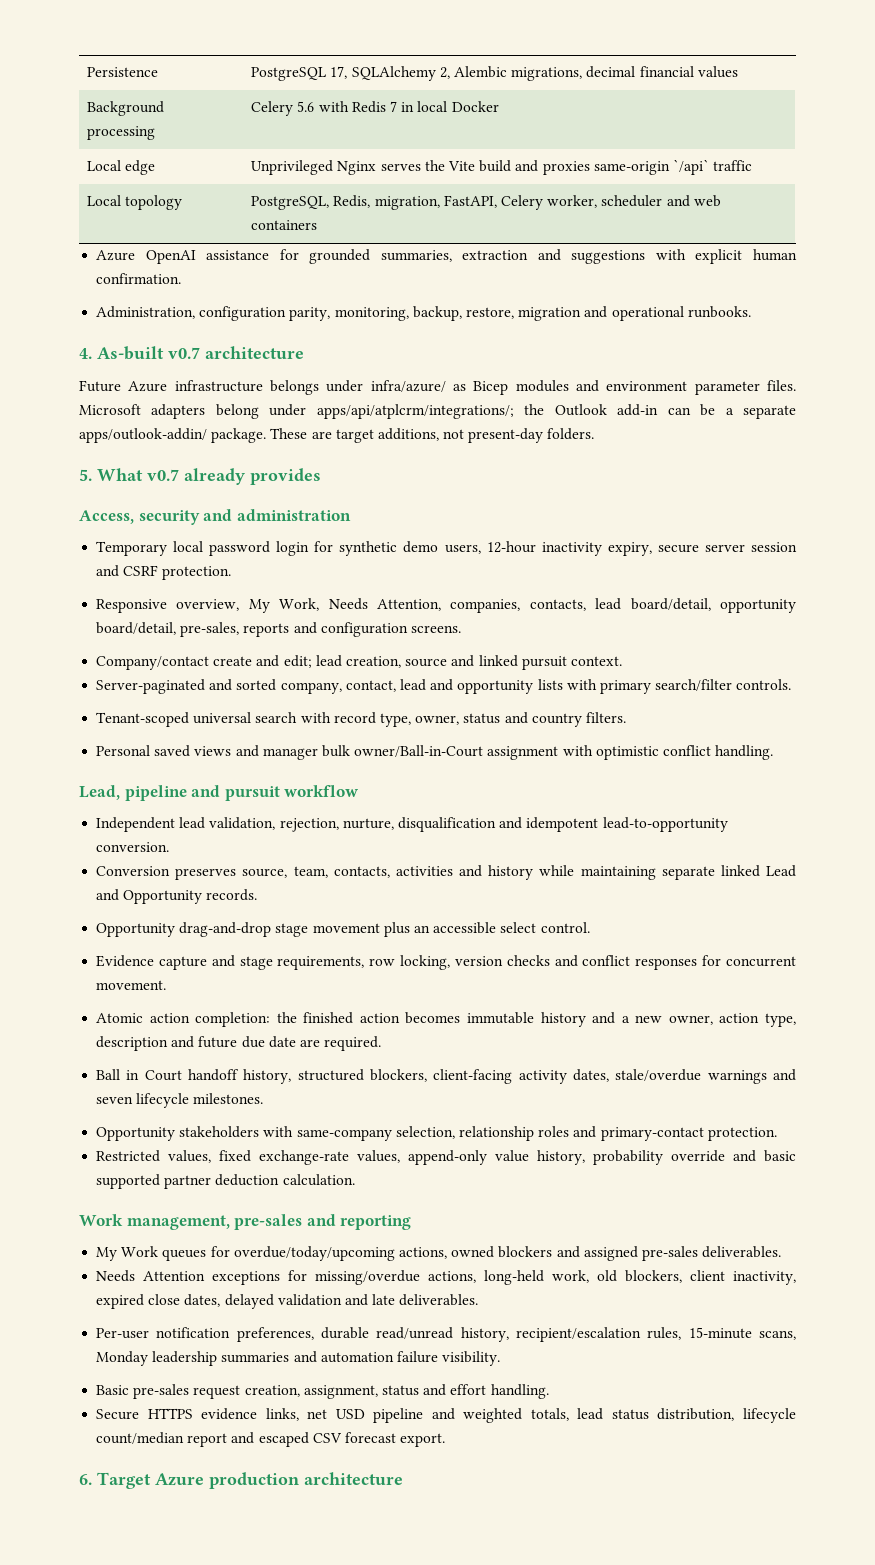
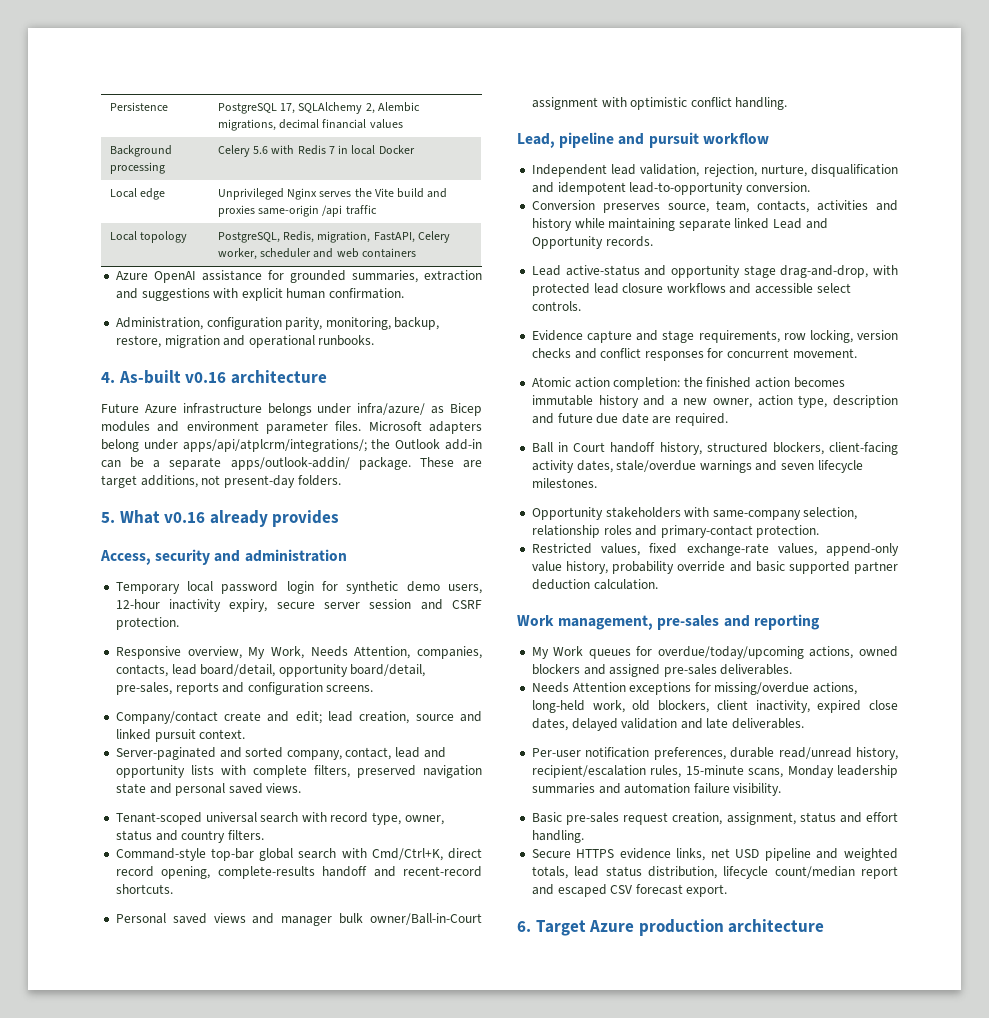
- Local edge | Unprivileged Nginx serves the Vite build and proxies same-origin `/api` traffic
+ Local edge | Unprivileged Nginx serves the Vite build and proxies same-origin /api traffic
- 4. As-built v0.7 architecture
+ 4. As-built v0.16 architecture
- 5. What v0.7 already provides
+ 5. What v0.16 already provides
- Server-paginated and sorted company, contact, lead and opportunity lists with primary search/filter controls.
+ Server-paginated and sorted company, contact, lead and opportunity lists with complete filters, preserved navigation state and personal saved views.
+ Command-style top-bar global search with Cmd/Ctrl+K, direct record opening, complete-results handoff and recent-record shortcuts.
- Opportunity drag-and-drop stage movement plus an accessible select control.
+ Lead active-status and opportunity stage drag-and-drop, with protected lead closure workflows and accessible select controls.

